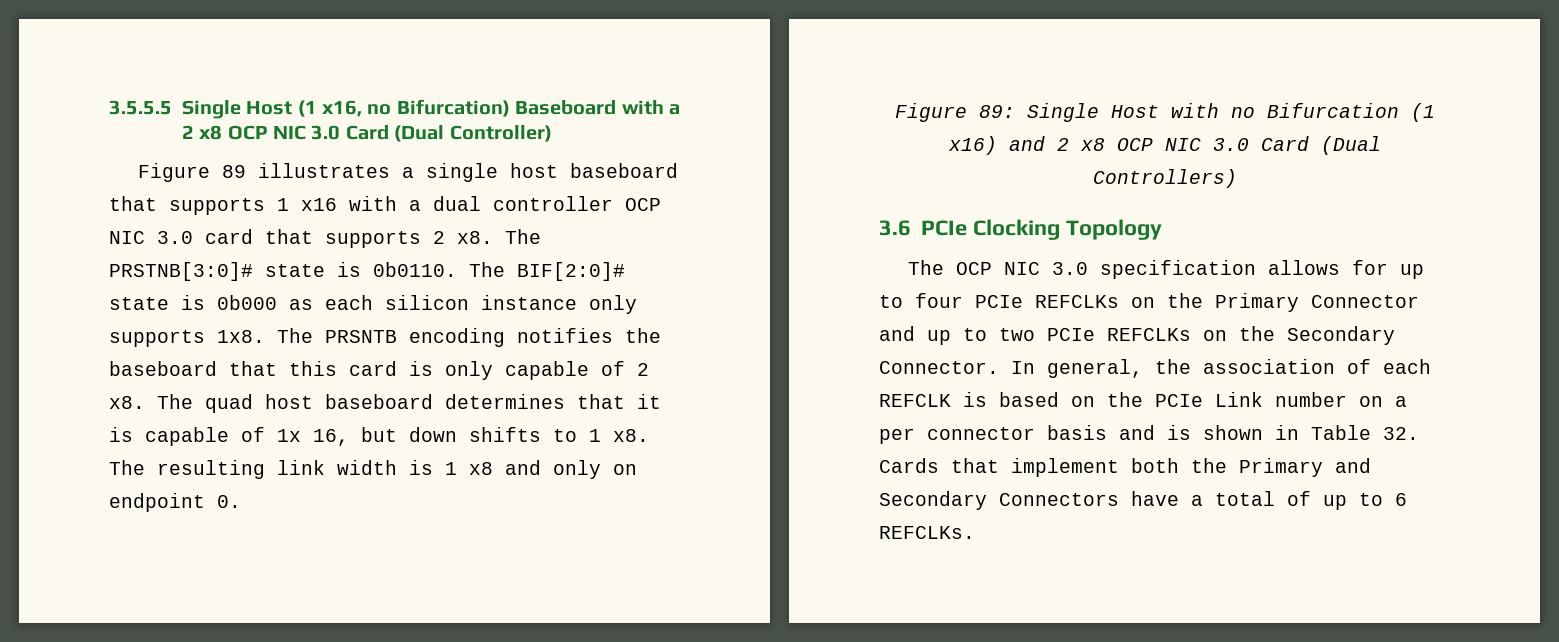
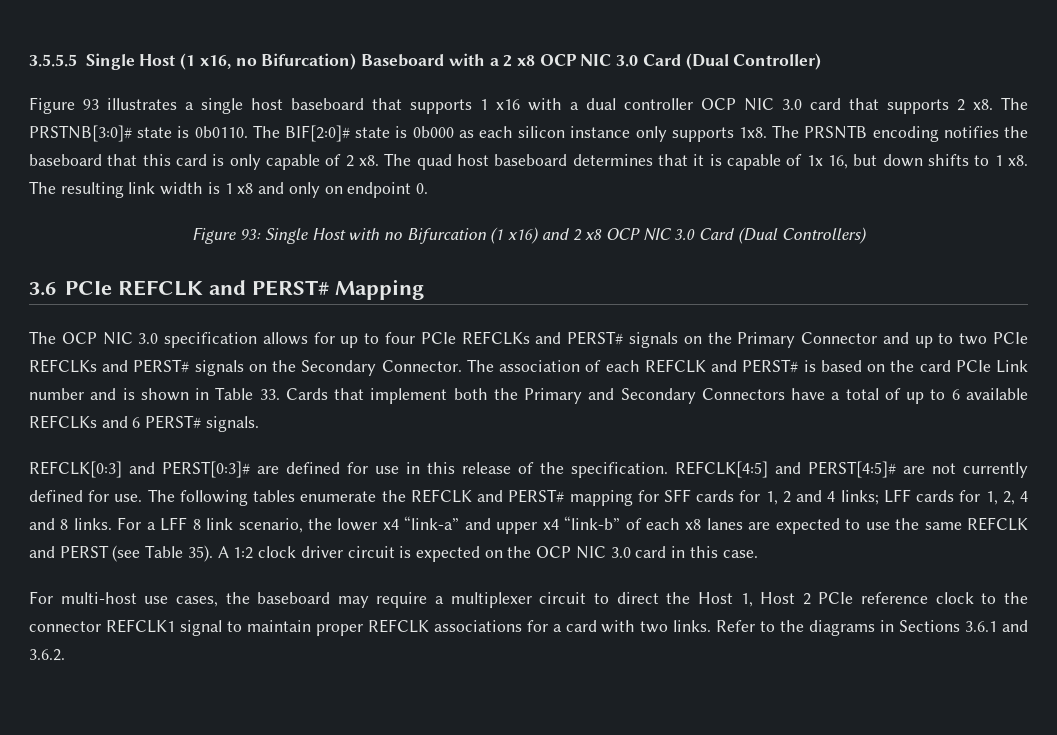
- Figure 89 illustrates a single host baseboard that supports 1 x16 with a dual controller OCP NIC 3.0 card that supports 2 x8.
+ Figure 93 illustrates a single host baseboard that supports 1 x16 with a dual controller OCP NIC 3.0 card that supports 2 x8.
- Figure 89: Single Host with no Bifurcation (1 x16) and 2 x8 OCP NIC 3.0 Card (Dual Controllers)
+ Figure 93: Single Host with no Bifurcation (1 x16) and 2 x8 OCP NIC 3.0 Card (Dual Controllers)
- 3.6 PCIe Clocking Topology
+ 3.6 PCIe REFCLK and PERST# Mapping
- The OCP NIC 3.0 specification allows for up to four PCIe REFCLKs on the Primary Connector and up to two PCIe REFCLKs on the Secondary Connector.
+ The OCP NIC 3.0 specification allows for up to four PCIe REFCLKs and PERST# signals on the Primary Connector and up to two PCIe REFCLKs and PERST# signals on the Secondary Connector.
- In general, the association of each REFCLK is based on the PCIe Link number on a per connector basis and is shown in Table 32. Cards that implement both the Primary and Secondary Connectors have a total of up to 6 REFCLKs.
+ The association of each REFCLK and PERST# is based on the card PCIe Link number and is shown in Table 33. Cards that implement both the Primary and Secondary Connectors have a total of up to 6 available REFCLKs and 6 PERST# signals.
+ REFCLK[0:3] and PERST[0:3]# are defined for use in this release of the specification. REFCLK[4:5] and PERST[4:5]# are not currently defined for use. The following tables enumerate the REFCLK and PERST# mapping for SFF cards for 1, 2 and 4 links; LFF cards for 1, 2, 4 and 8 links. For a LFF 8 link scenario, the lower x4 “link-a” and upper x4 “link-b” of each x8 lanes are expected to use the same REFCLK and PERST (see Table 35). A 1:2 clock driver circuit is expected on the OCP NIC 3.0 card in this case.
+ For multi-host use cases, the baseboard may require a multiplexer circuit to direct the Host 1, Host 2 PCIe reference clock to the connector REFCLK1 signal to maintain proper REFCLK associations for a card with two links. Refer to the diagrams in Sections 3.6.1 and 3.6.2.

